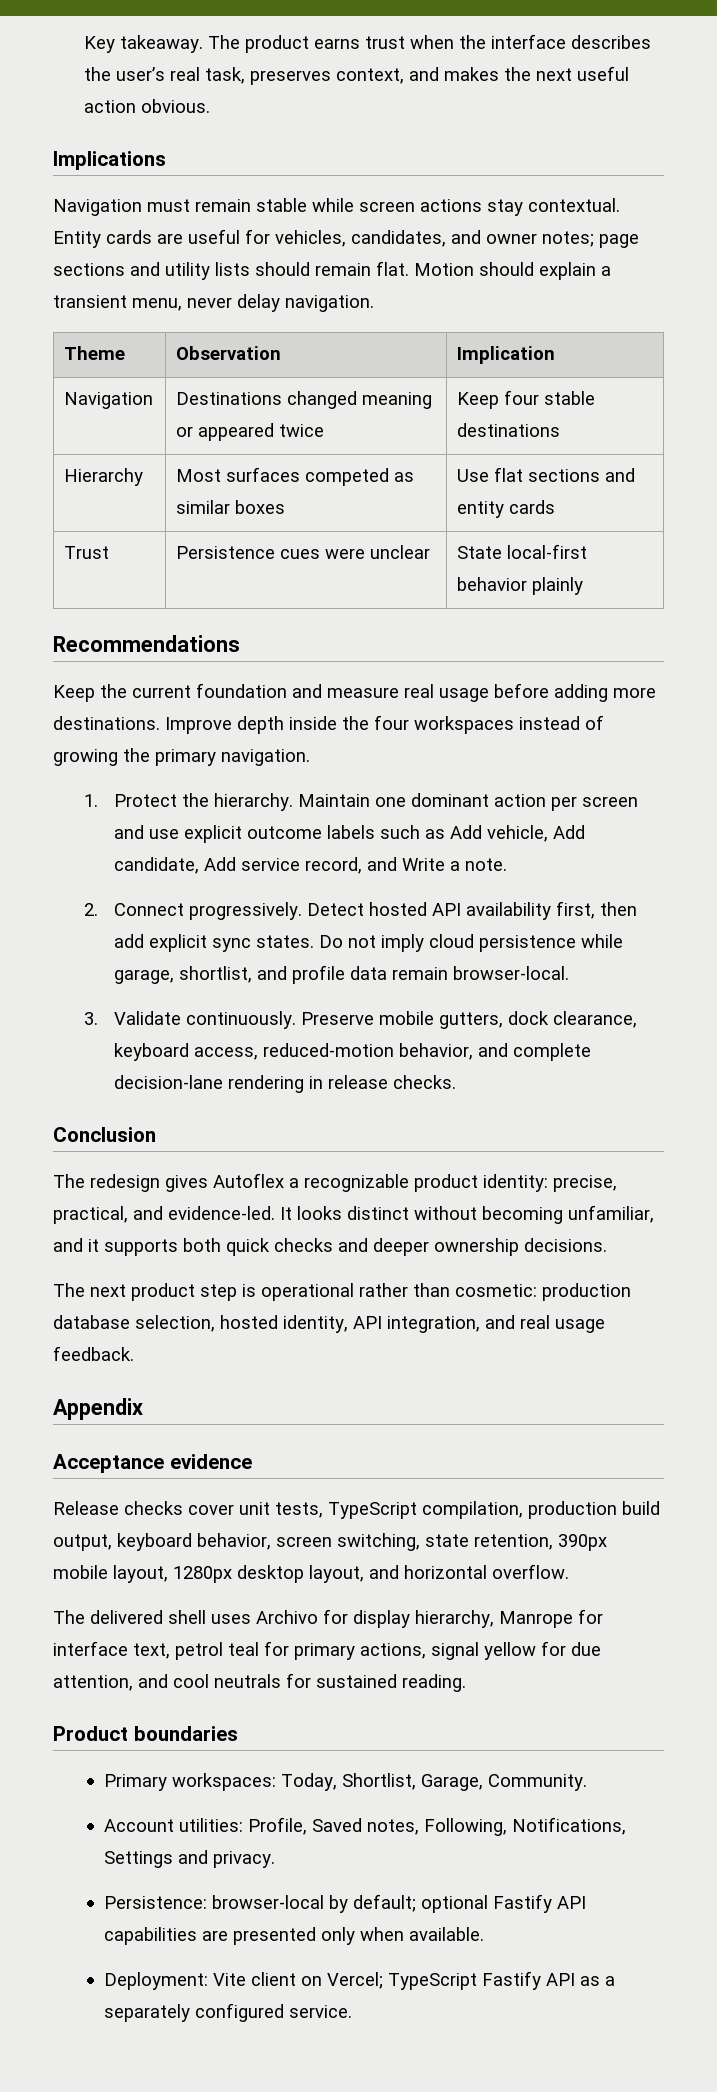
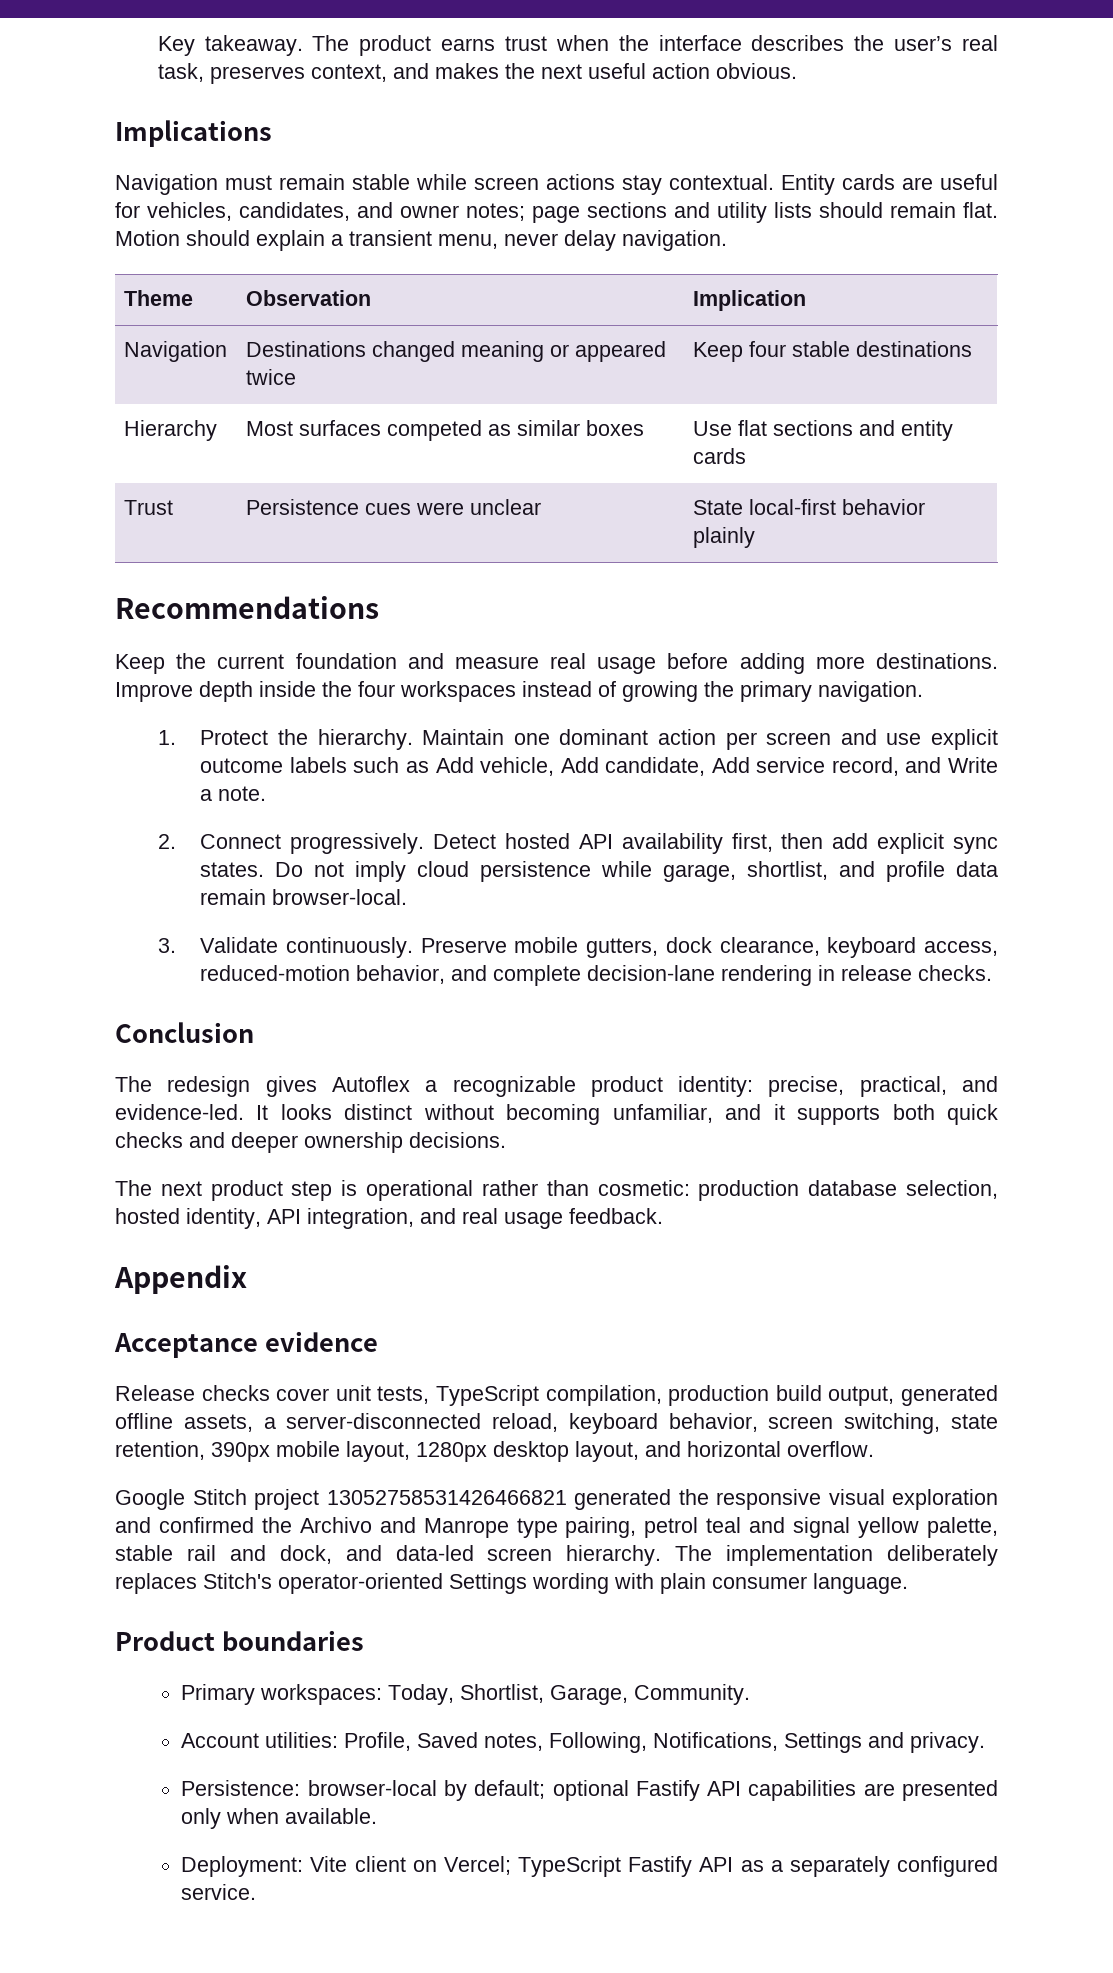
- Release checks cover unit tests, TypeScript compilation, production build output, keyboard behavior, screen switching, state retention, 390px mobile layout, 1280px desktop layout, and horizontal overflow.
+ Release checks cover unit tests, TypeScript compilation, production build output, generated offline assets, a server-disconnected reload, keyboard behavior, screen switching, state retention, 390px mobile layout, 1280px desktop layout, and horizontal overflow.
- The delivered shell uses Archivo for display hierarchy, Manrope for interface text, petrol teal for primary actions, signal yellow for due attention, and cool neutrals for sustained reading.
+ Google Stitch project 13052758531426466821 generated the responsive visual exploration and confirmed the Archivo and Manrope type pairing, petrol teal and signal yellow palette, stable rail and dock, and data-led screen hierarchy. The implementation deliberately replaces Stitch's operator-oriented Settings wording with plain consumer language.

